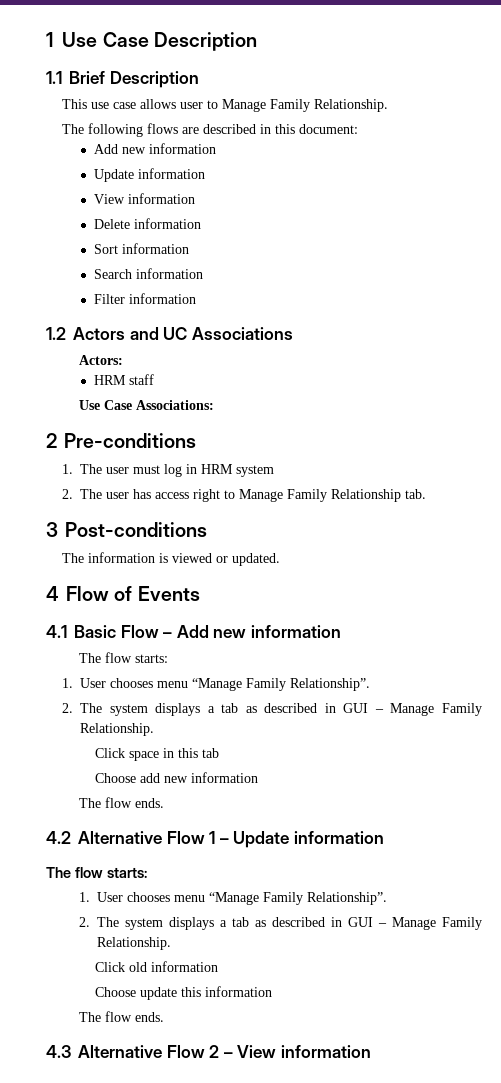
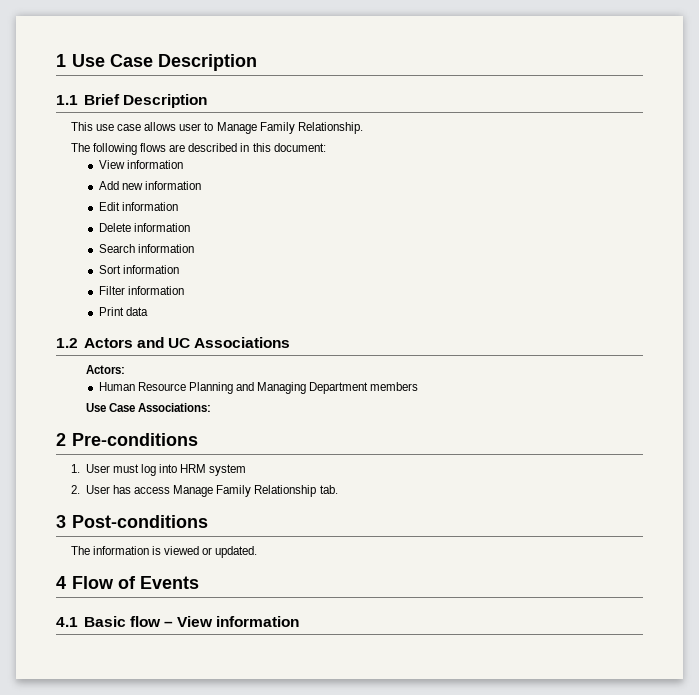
  The following flows are described in this document:
+ View information
  Add new information
- Update information
- View information
+ Edit information
+ Search information
  Sort information
- Search information
+ Print data
- HRM staff
+ Human Resource Planning and Managing Department members
- 1. The user must log in HRM system
+ 1. User must log into HRM system
- 2. The user has access right to Manage Family Relationship tab.
+ 2. User has access Manage Family Relationship tab.
- 4.1 Basic Flow – Add new information
- The flow starts:
- 1. User chooses menu “Manage Family Relationship”.
- 2. The system displays a tab as described in GUI – Manage Family Relationship.
- Click space in this tab
- Choose add new information
- The flow ends.
- 4.2 Alternative Flow 1 – Update information
- The flow starts:
- 1. User chooses menu “Manage Family Relationship”.
- 2. The system displays a tab as described in GUI – Manage Family Relationship.
- Click old information
- Choose update this information
- The flow ends.
- 4.3 Alternative Flow 2 – View information
+ 4.1 Basic flow – View information

